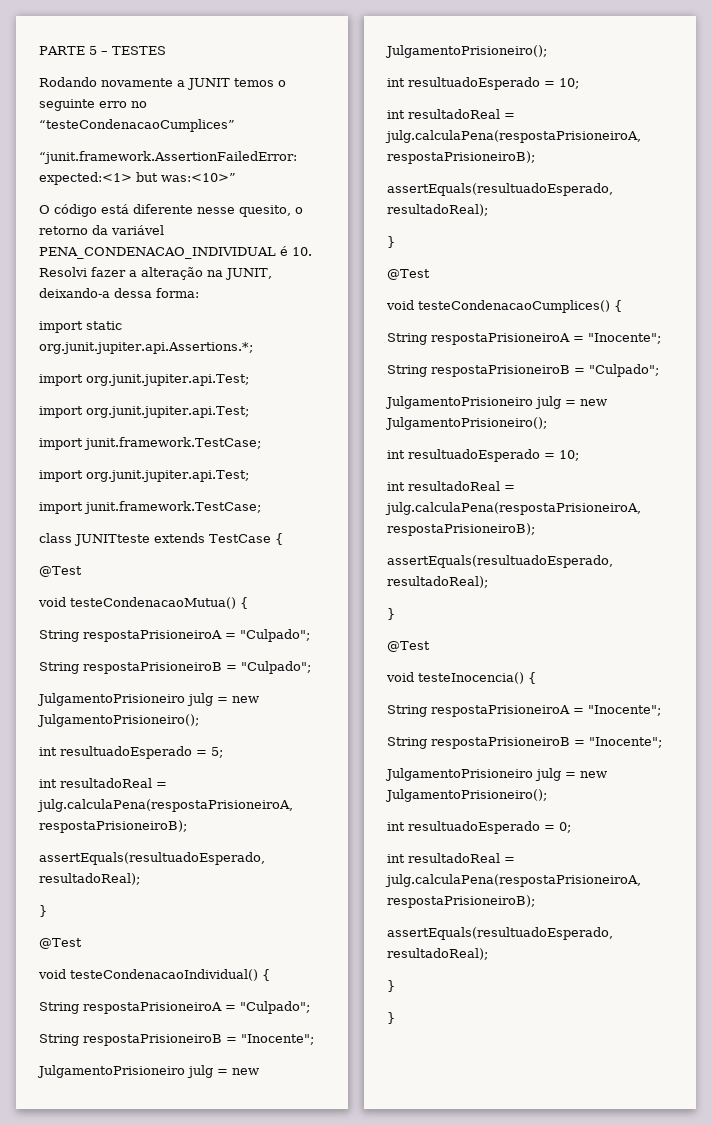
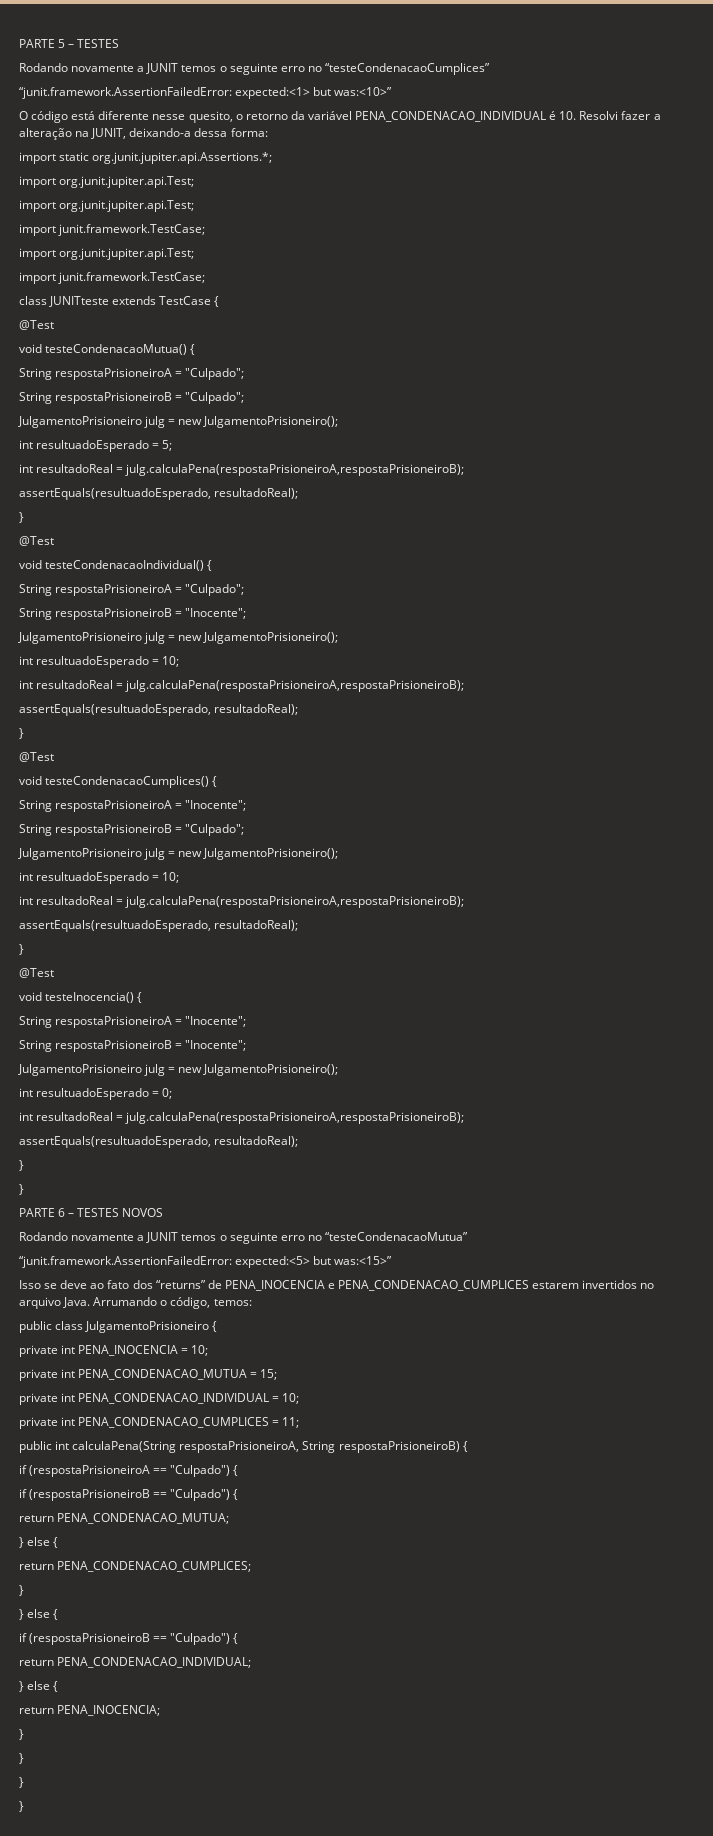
+ PARTE 6 – TESTES NOVOS
+ Rodando novamente a JUNIT temos o seguinte erro no “testeCondenacaoMutua”
+ “junit.framework.AssertionFailedError: expected:<5> but was:<15>”
+ Isso se deve ao fato dos “returns” de PENA_INOCENCIA e PENA_CONDENACAO_CUMPLICES estarem invertidos no arquivo Java. Arrumando o código, temos:
+ public class JulgamentoPrisioneiro {
+ private int PENA_INOCENCIA = 10;
+ private int PENA_CONDENACAO_MUTUA = 15;
+ private int PENA_CONDENACAO_INDIVIDUAL = 10;
+ private int PENA_CONDENACAO_CUMPLICES = 11;
+ public int calculaPena(String respostaPrisioneiroA, String respostaPrisioneiroB) {
+ if (respostaPrisioneiroA == "Culpado") {
+ if (respostaPrisioneiroB == "Culpado") {
+ return PENA_CONDENACAO_MUTUA;
+ } else {
+ return PENA_CONDENACAO_CUMPLICES;
+ }
+ } else {
+ if (respostaPrisioneiroB == "Culpado") {
+ return PENA_CONDENACAO_INDIVIDUAL;
+ } else {
+ return PENA_INOCENCIA;
+ }
+ }
+ }
+ }

